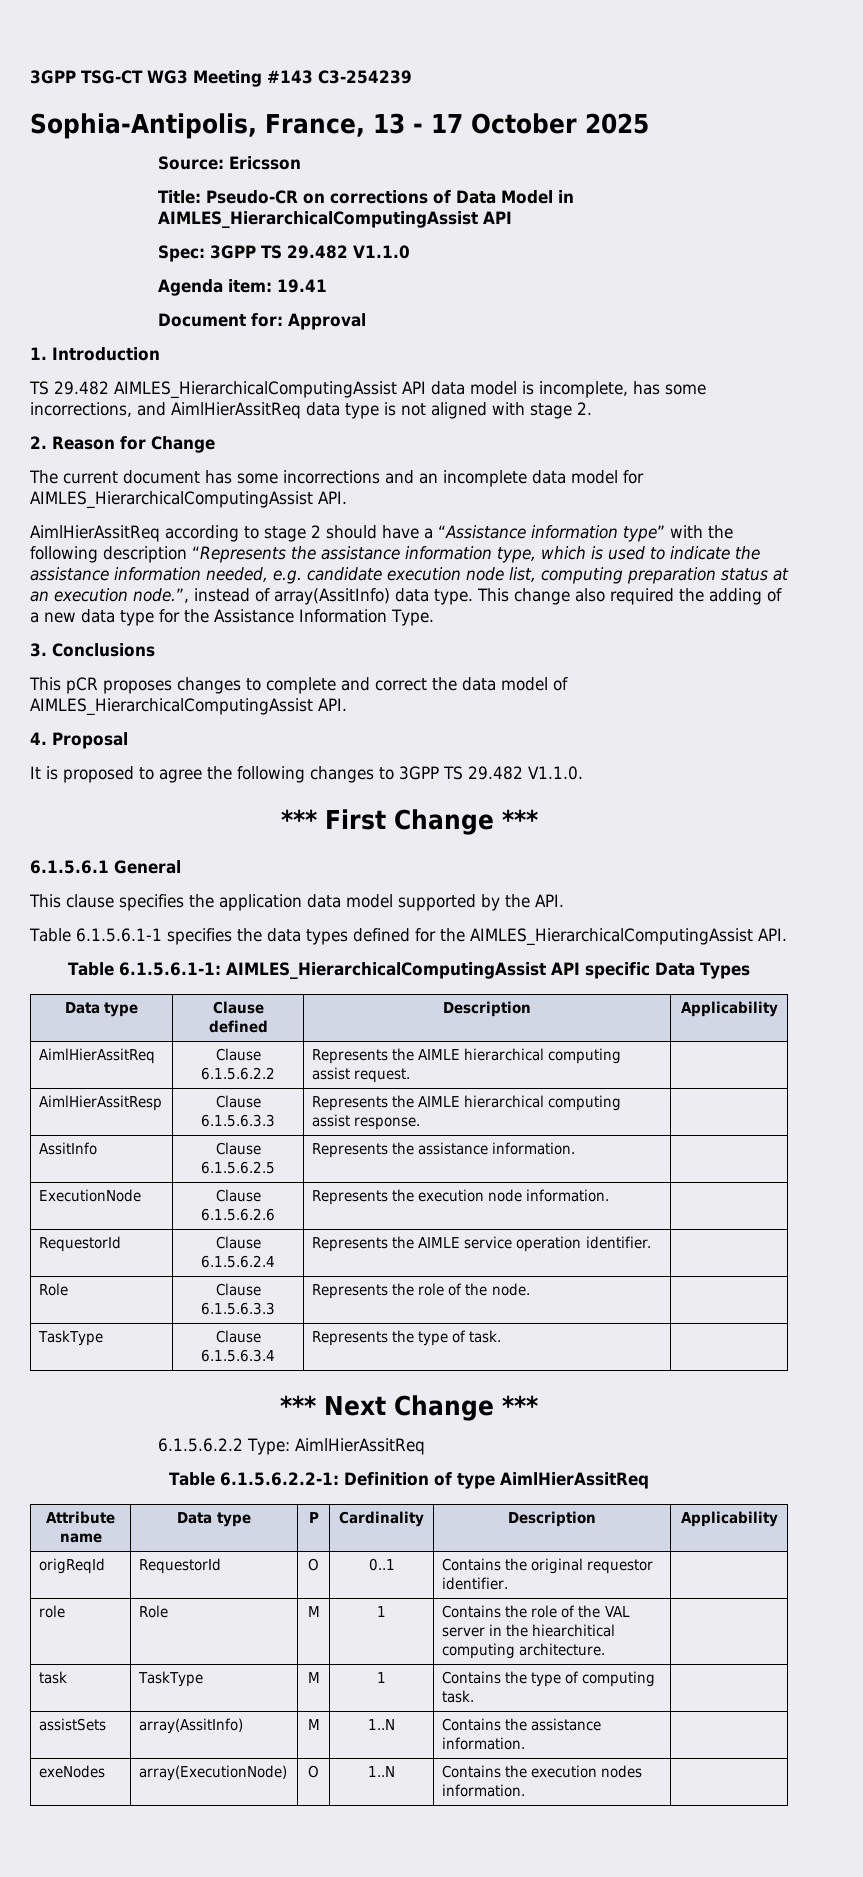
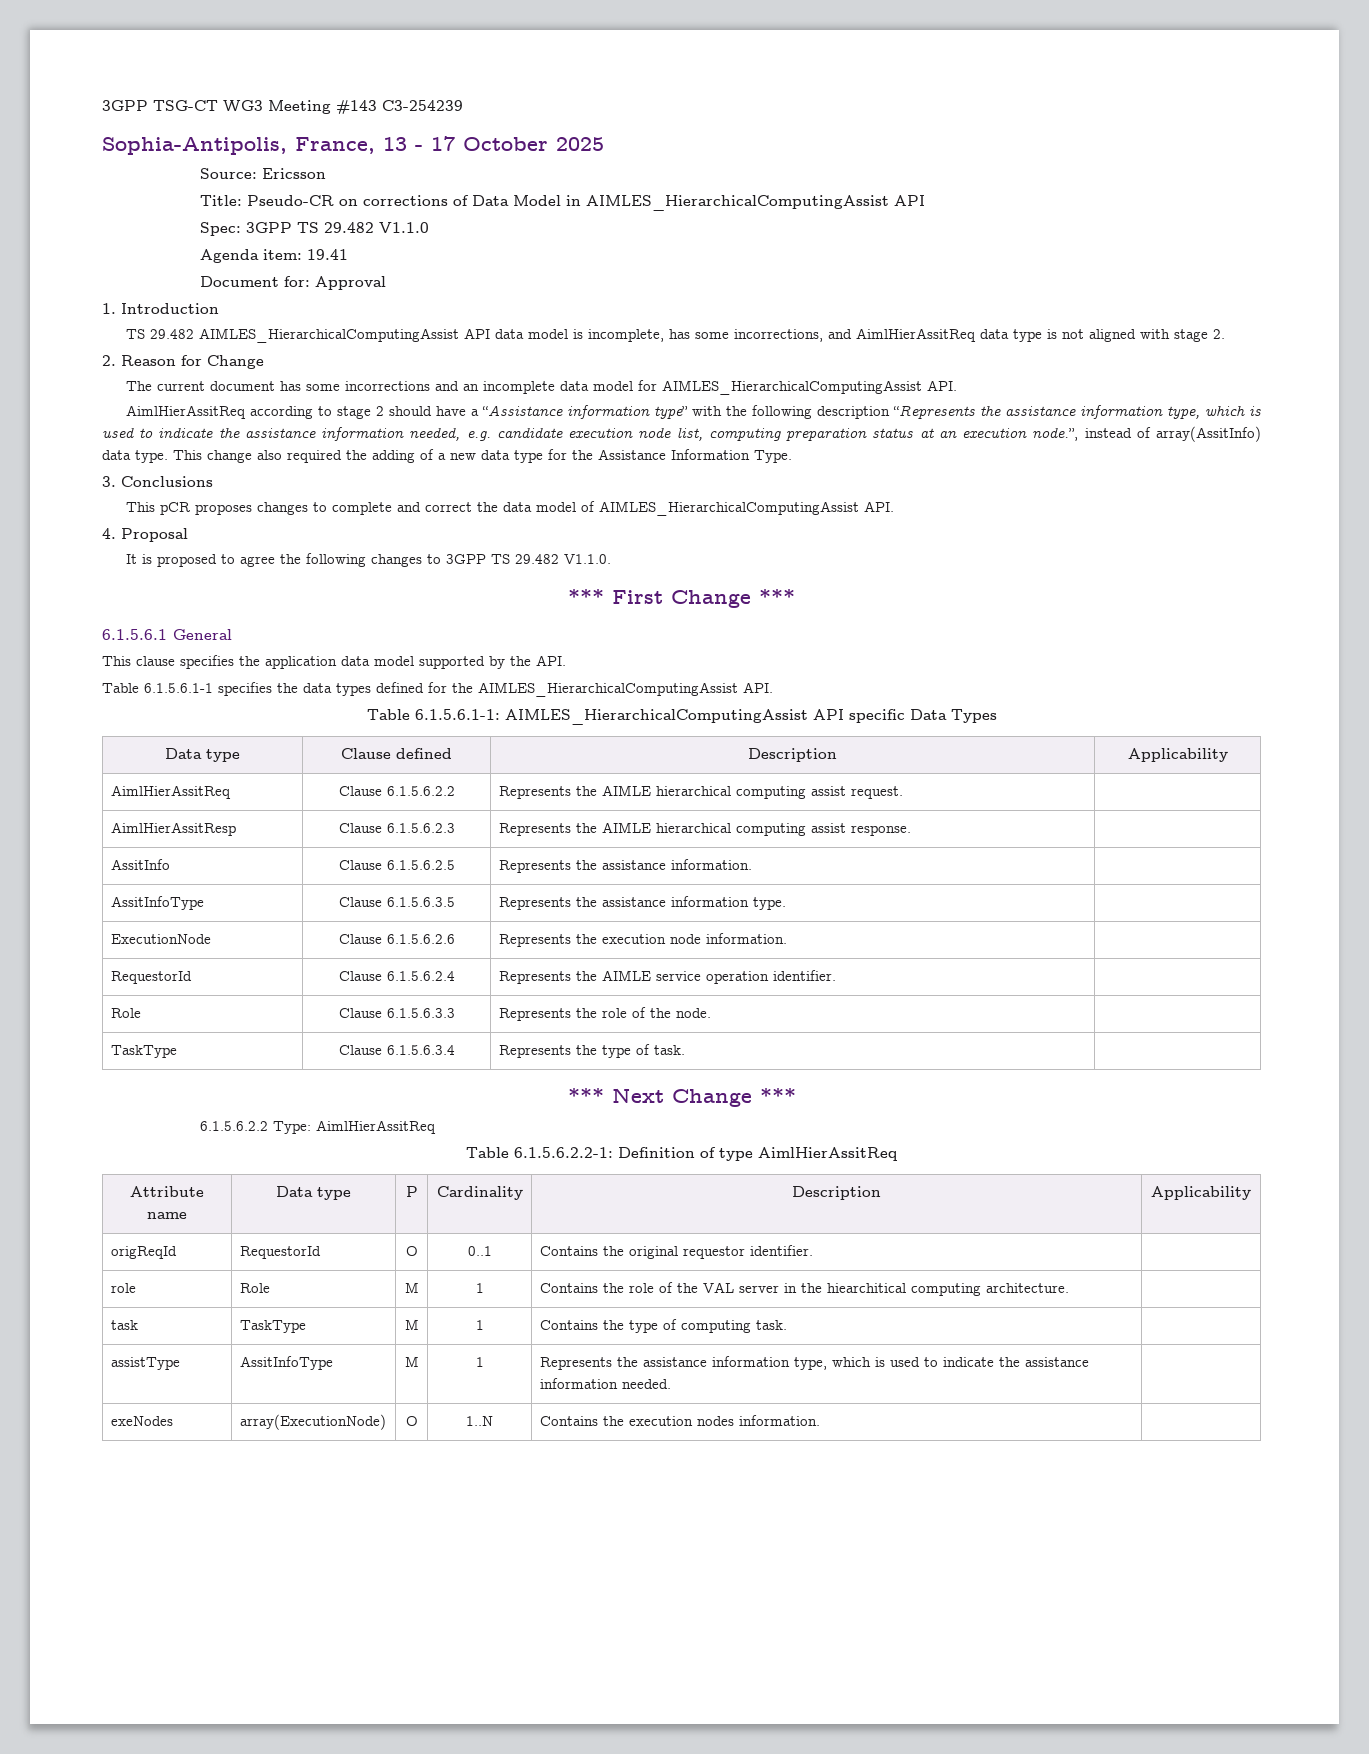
- AimlHierAssitResp | Clause 6.1.5.6.3.3 | Represents the AIMLE hierarchical computing assist response. |
+ AimlHierAssitResp | Clause 6.1.5.6.2.3 | Represents the AIMLE hierarchical computing assist response. |
+ AssitInfoType | Clause 6.1.5.6.3.5 | Represents the assistance information type. |
- assistSets | array(AssitInfo) | M | 1..N | Contains the assistance information. |
+ assistType | AssitInfoType | M | 1 | Represents the assistance information type, which is used to indicate the assistance information needed. |

